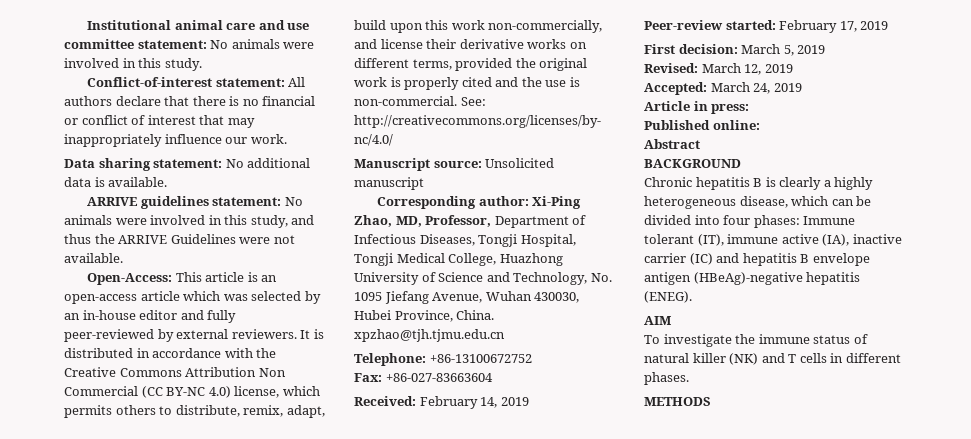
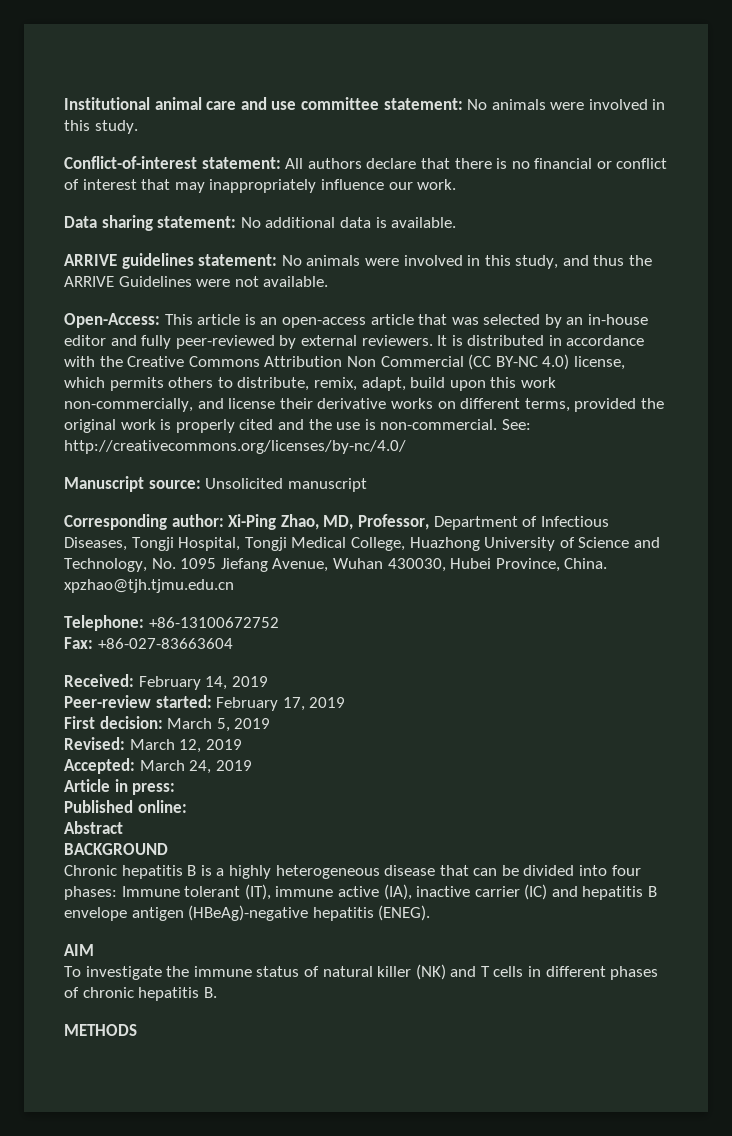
- Open-Access: This article is an open-access article which was selected by an in-house editor and fully peer-reviewed by external reviewers.
+ Open-Access: This article is an open-access article that was selected by an in-house editor and fully peer-reviewed by external reviewers.
- Chronic hepatitis B is clearly a highly heterogeneous disease, which can be divided into four phases: Immune tolerant (IT), immune active (IA), inactive carrier (IC) and hepatitis B envelope antigen (HBeAg)-negative hepatitis (ENEG).
+ Chronic hepatitis B is a highly heterogeneous disease that can be divided into four phases: Immune tolerant (IT), immune active (IA), inactive carrier (IC) and hepatitis B envelope antigen (HBeAg)-negative hepatitis (ENEG).
- To investigate the immune status of natural killer (NK) and T cells in different phases.
+ To investigate the immune status of natural killer (NK) and T cells in different phases of chronic hepatitis B.

